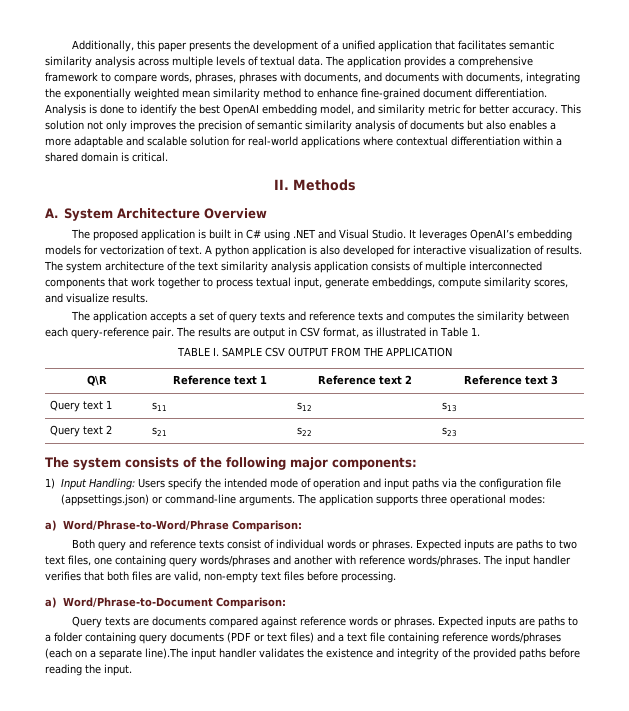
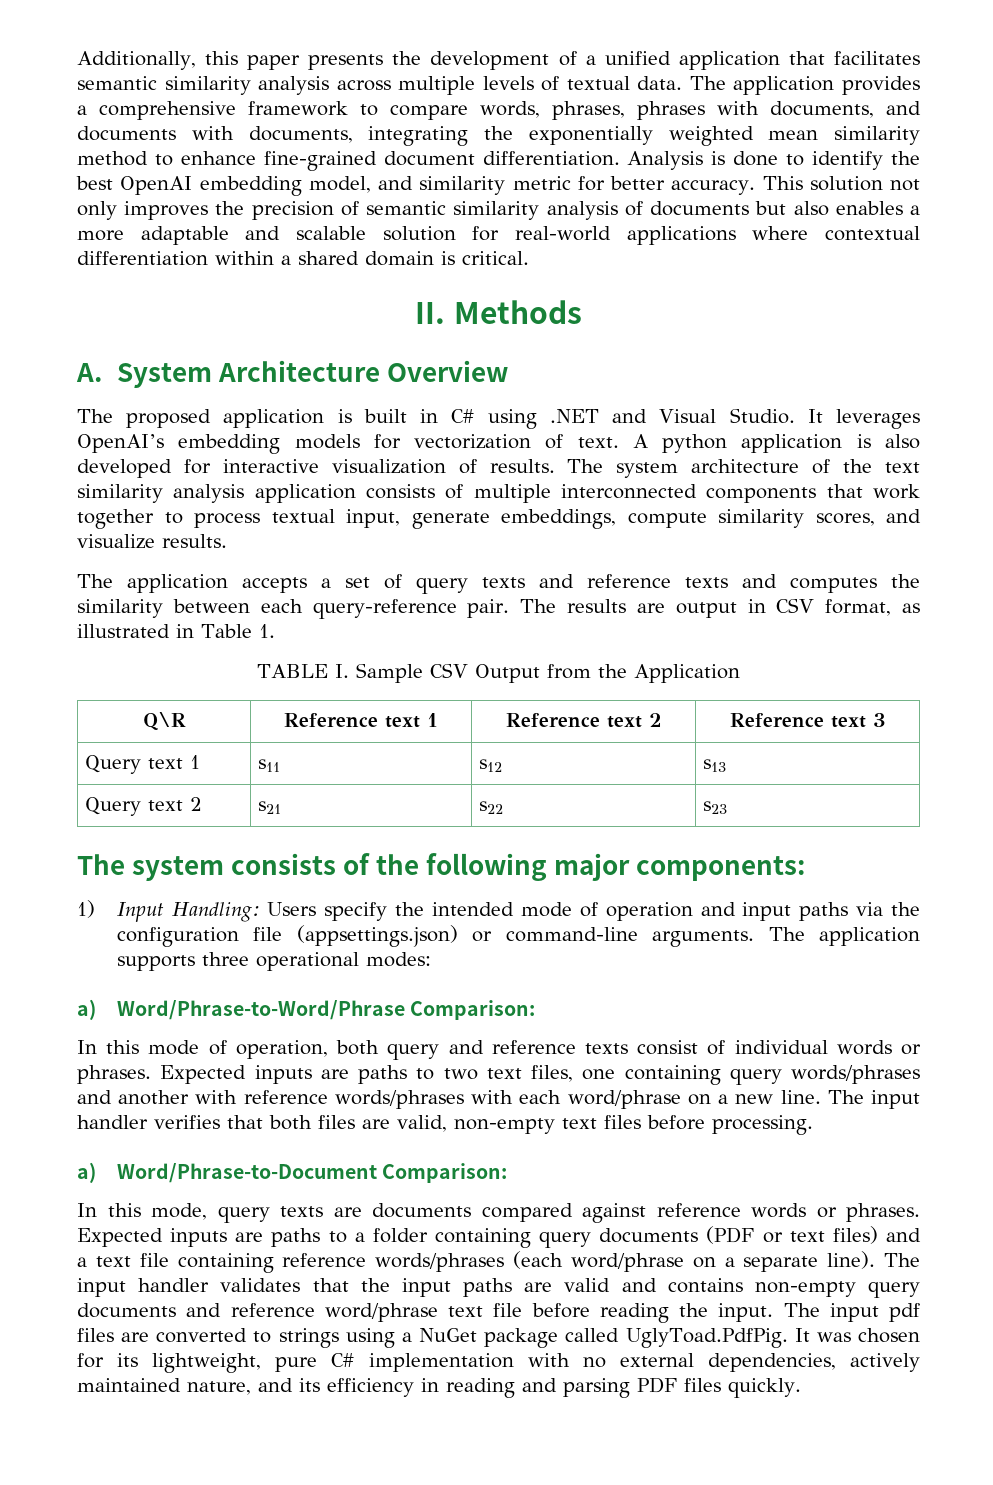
- TABLE I. SAMPLE CSV OUTPUT FROM THE APPLICATION
+ TABLE I. Sample CSV Output from the Application
- Both query and reference texts consist of individual words or phrases.
+ In this mode of operation, both query and reference texts consist of individual words or phrases.
- Expected inputs are paths to two text files, one containing query words/phrases and another with reference words/phrases.
+ Expected inputs are paths to two text files, one containing query words/phrases and another with reference words/phrases with each word/phrase on a new line.
- Query texts are documents compared against reference words or phrases.
+ In this mode, query texts are documents compared against reference words or phrases.
- Expected inputs are paths to a folder containing query documents (PDF or text files) and a text file containing reference words/phrases (each on a separate line).The input handler validates the existence and integrity of the provided paths before reading the input.
+ Expected inputs are paths to a folder containing query documents (PDF or text files) and a text file containing reference words/phrases (each word/phrase on a separate line). The input handler validates that the input paths are valid and contains non-empty query documents and reference word/phrase text file before reading the input. The input pdf files are converted to strings using a NuGet package called UglyToad.PdfPig. It was chosen for its lightweight, pure C# implementation with no external dependencies, actively maintained nature, and its efficiency in reading and parsing PDF files quickly.

